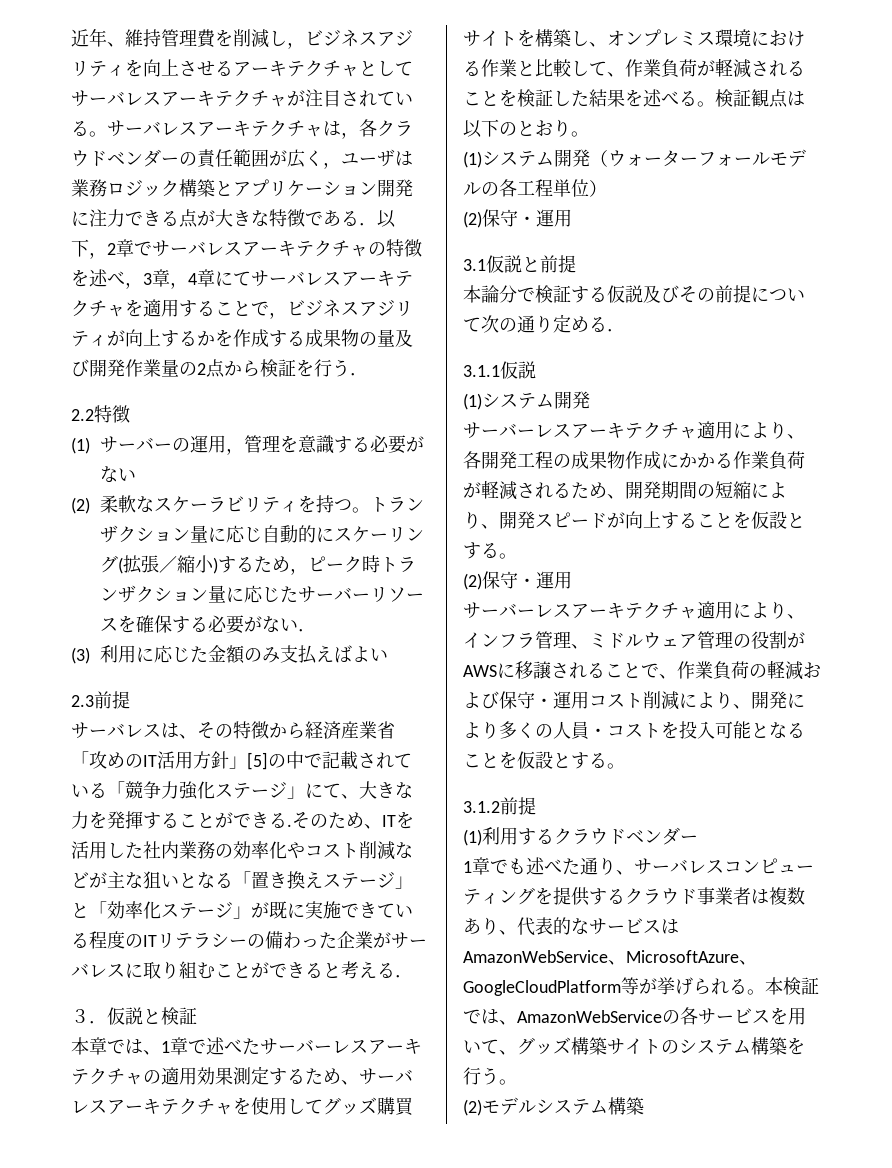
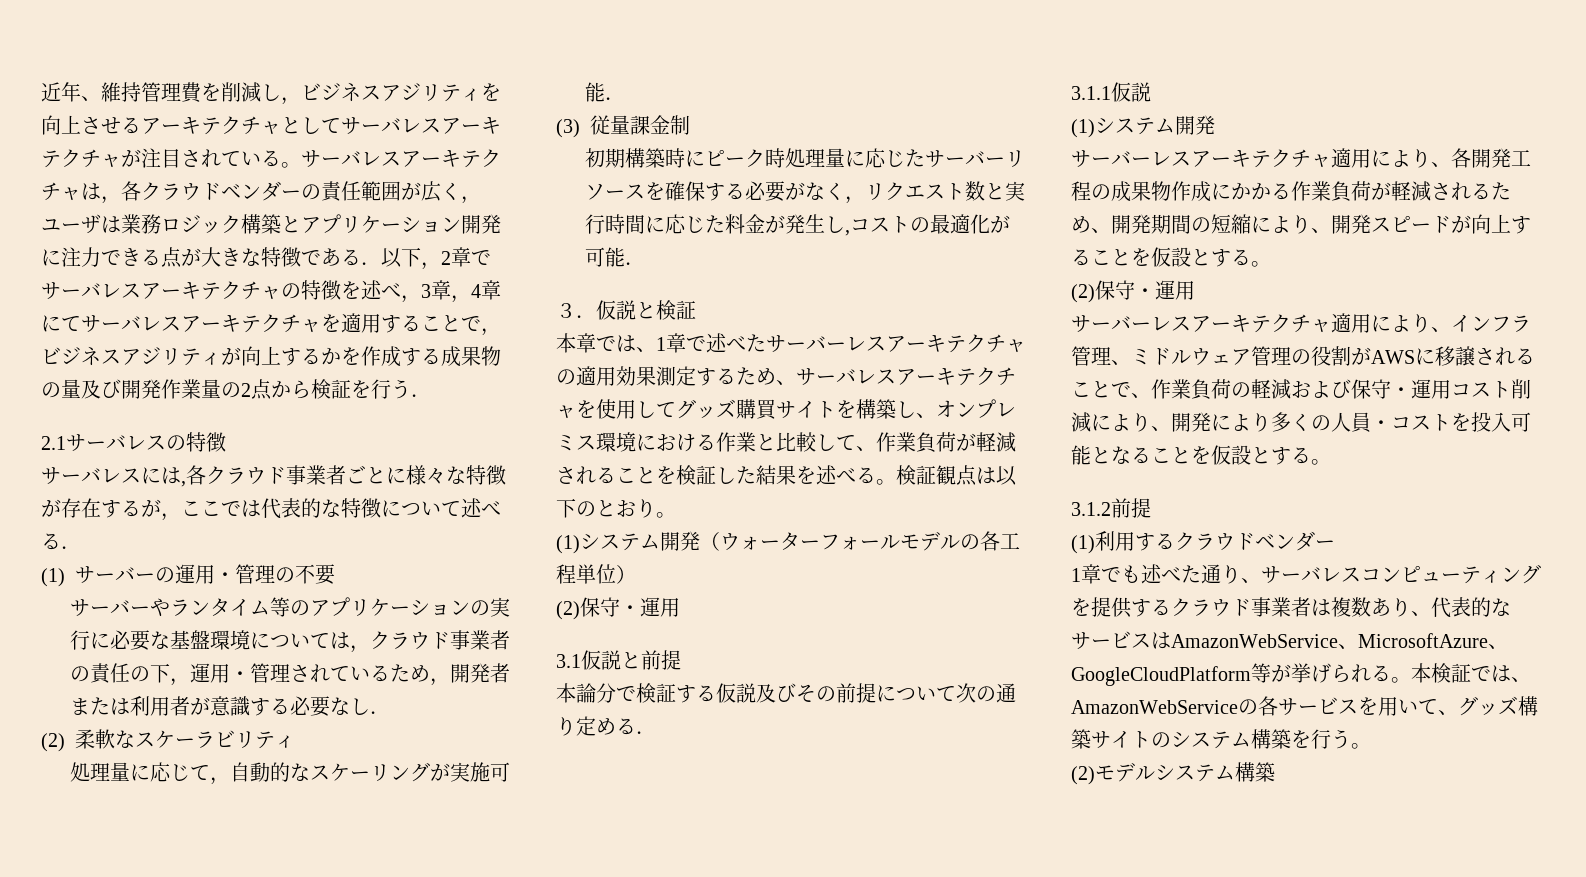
- 2.2特徴
+ 2.1サーバレスの特徴
+ サーバレスには,各クラウド事業者ごとに様々な特徴が存在するが，ここでは代表的な特徴について述べる．
- (1)サーバーの運用，管理を意識する必要がない
+ (1)サーバーの運用・管理の不要
+ サーバーやランタイム等のアプリケーションの実行に必要な基盤環境については，クラウド事業者の責任の下，運用・管理されているため，開発者または利用者が意識する必要なし．
- (2)柔軟なスケーラビリティを持つ。トランザクション量に応じ自動的にスケーリング(拡張／縮小)するため，ピーク時トランザクション量に応じたサーバーリソースを確保する必要がない．
- (3)利用に応じた金額のみ支払えばよい
- 2.3前提
- サーバレスは、その特徴から経済産業省「攻めのIT活用方針」[5]の中で記載されている「競争力強化ステージ」にて、大きな力を発揮することができる.そのため、ITを活用した社内業務の効率化やコスト削減などが主な狙いとなる「置き換えステージ」と「効率化ステージ」が既に実施できている程度のITリテラシーの備わった企業がサーバレスに取り組むことができると考える．
+ (2)柔軟なスケーラビリティ
+ 処理量に応じて，自動的なスケーリングが実施可能．
+ (3)従量課金制
+ 初期構築時にピーク時処理量に応じたサーバーリソースを確保する必要がなく，リクエスト数と実行時間に応じた料金が発生し,コストの最適化が可能．

